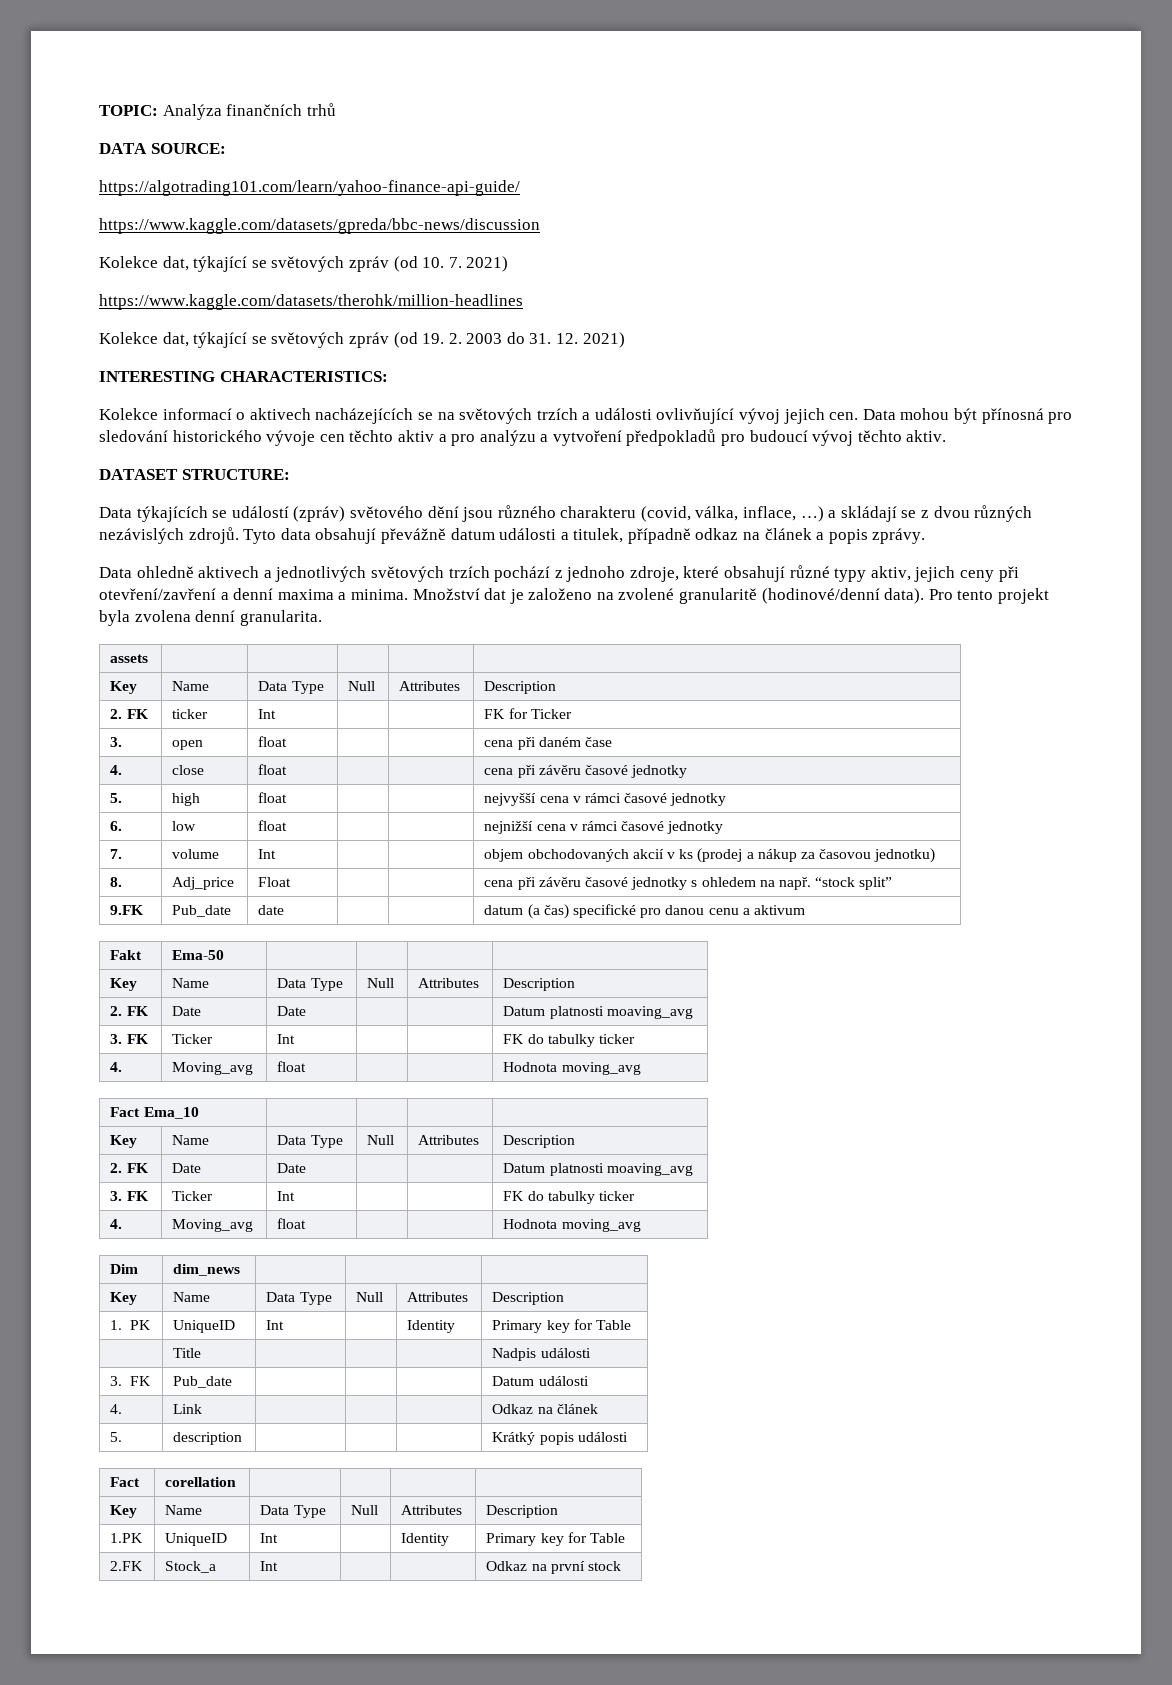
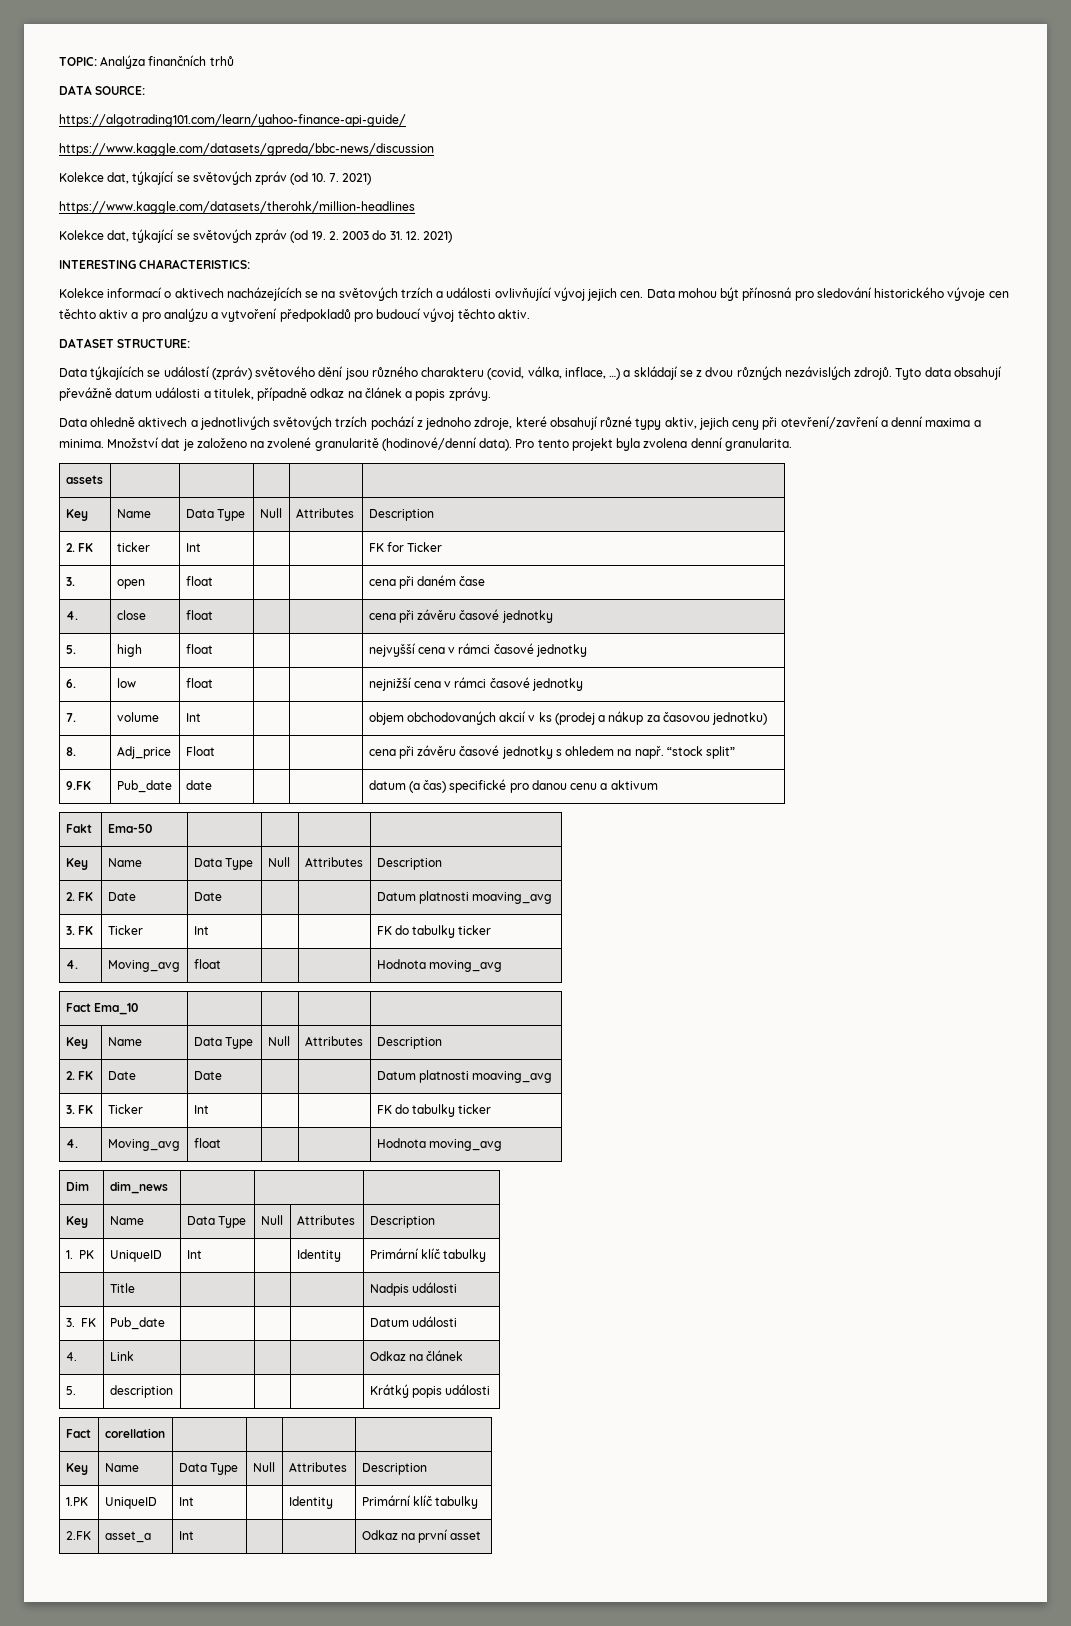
- 1. PK | UniqueID | Int | | Identity | Primary key for Table
+ 1. PK | UniqueID | Int | | Identity | Primární klíč tabulky
- 1.PK | UniqueID | Int | | Identity | Primary key for Table
+ 1.PK | UniqueID | Int | | Identity | Primární klíč tabulky
- 2.FK | Stock_a | Int | | | Odkaz na první stock
+ 2.FK | asset_a | Int | | | Odkaz na první asset

